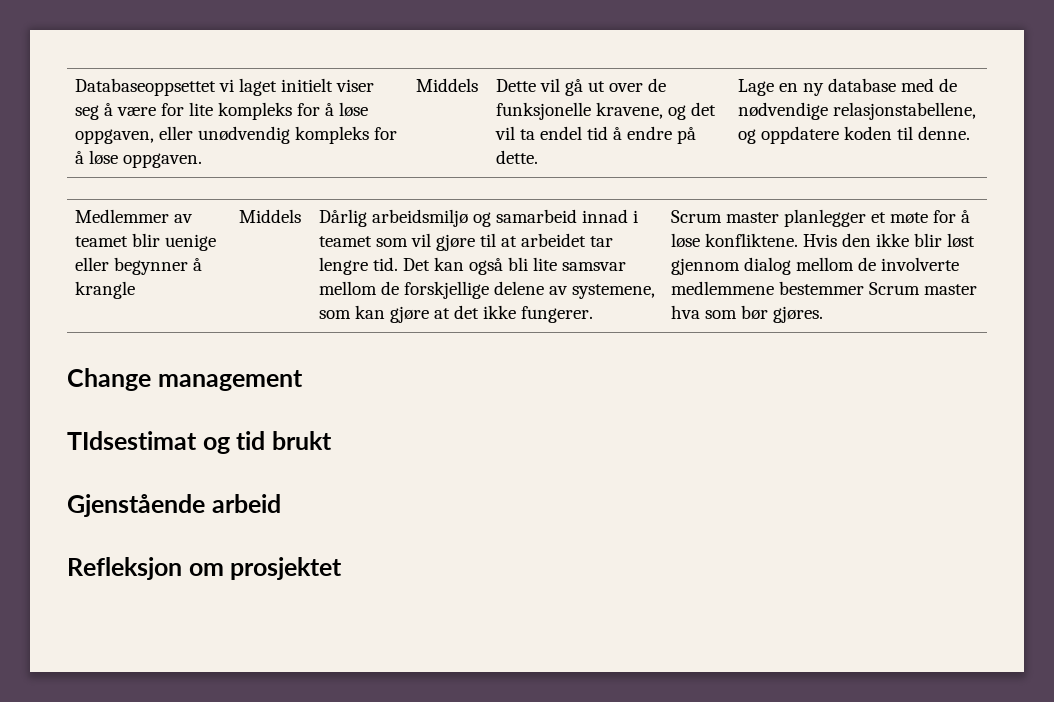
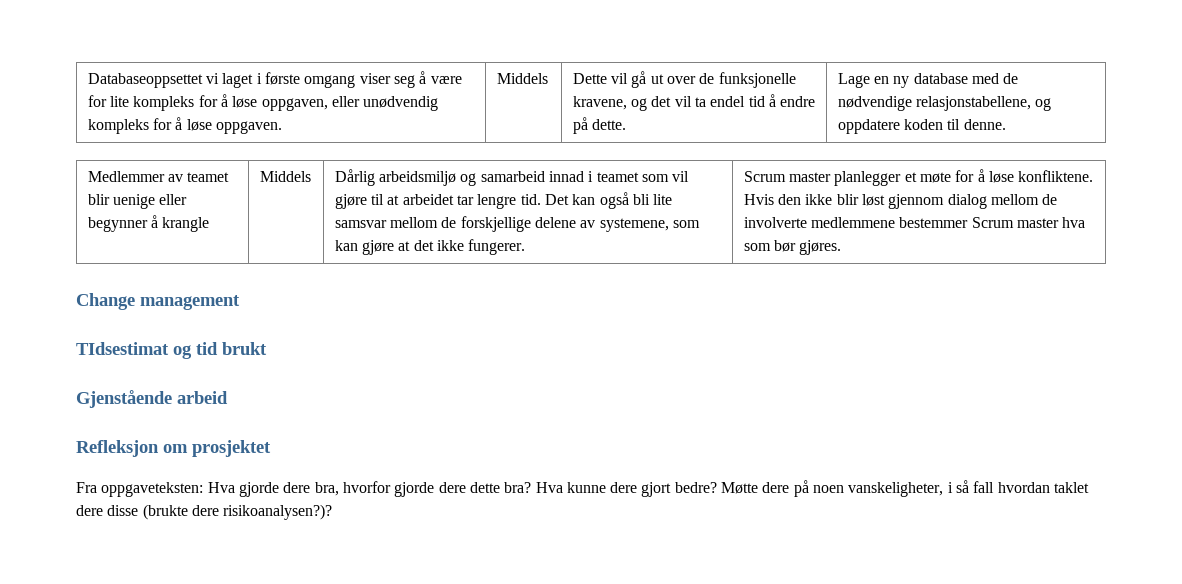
- Databaseoppsettet vi laget initielt viser seg å være for lite kompleks for å løse oppgaven, eller unødvendig kompleks for å løse oppgaven.
+ Databaseoppsettet vi laget i første omgang viser seg å være for lite kompleks for å løse oppgaven, eller unødvendig kompleks for å løse oppgaven.
+ Fra oppgaveteksten: Hva gjorde dere bra, hvorfor gjorde dere dette bra? Hva kunne dere gjort bedre? Møtte dere på noen vanskeligheter, i så fall hvordan taklet dere disse (brukte dere risikoanalysen?)?

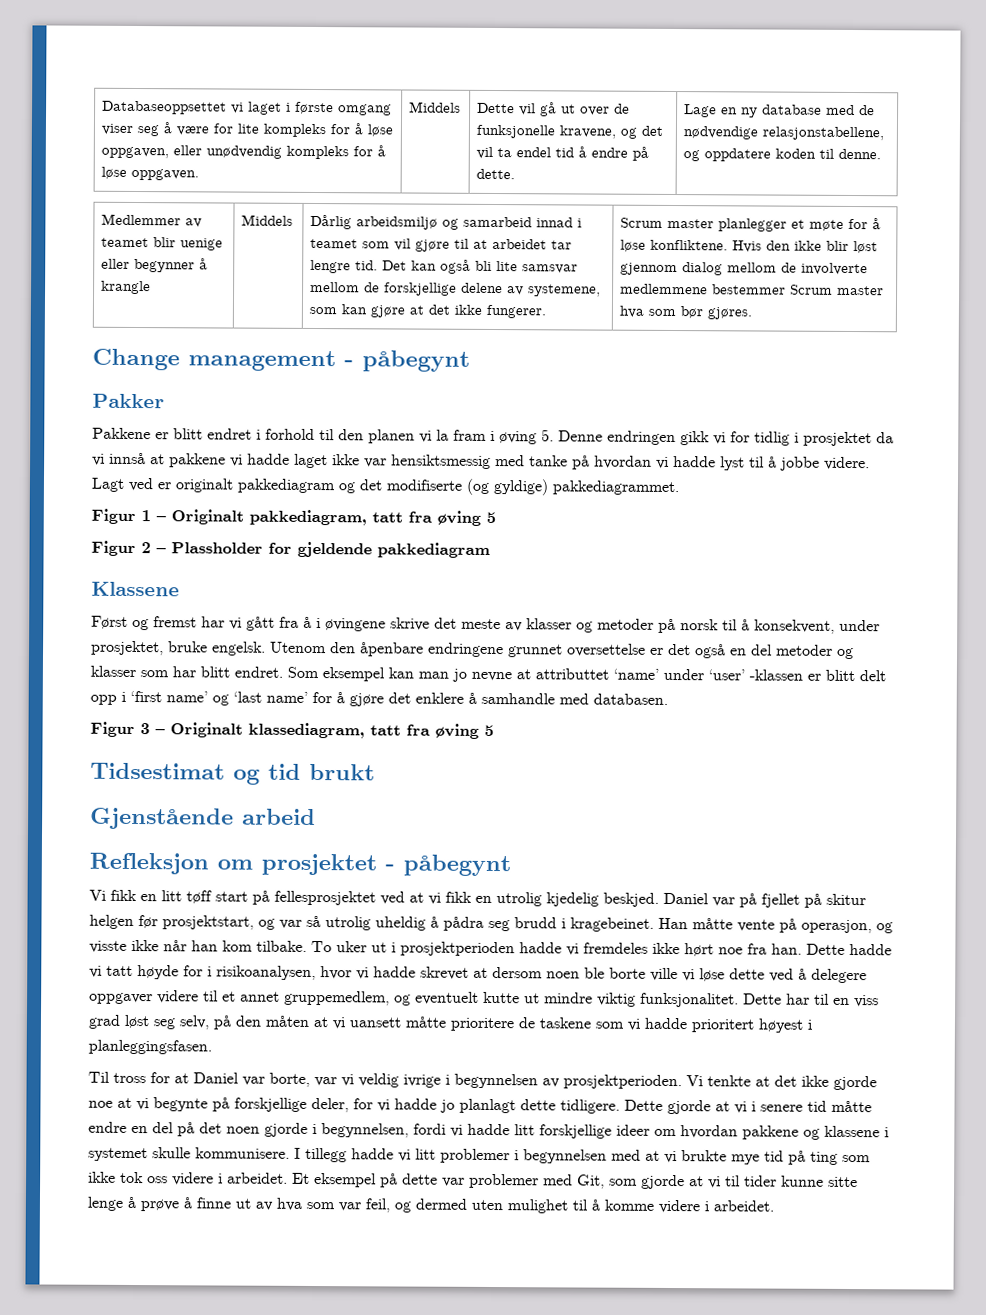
- Change management
- TIdsestimat og tid brukt
+ Change management - påbegynt
+ Pakker
+ Pakkene er blitt endret i forhold til den planen vi la fram i øving 5. Denne endringen gikk vi for tidlig i prosjektet da vi innså at pakkene vi hadde laget ikke var hensiktsmessig med tanke på hvordan vi hadde lyst til å jobbe videre. Lagt ved er originalt pakkediagram og det modifiserte (og gyldige) pakkediagrammet.
+ Figur 1 – Originalt pakkediagram, tatt fra øving 5
+ Figur 2 – Plassholder for gjeldende pakkediagram
+ Klassene
+ Først og fremst har vi gått fra å i øvingene skrive det meste av klasser og metoder på norsk til å konsekvent, under prosjektet, bruke engelsk. Utenom den åpenbare endringene grunnet oversettelse er det også en del metoder og klasser som har blitt endret. Som eksempel kan man jo nevne at attributtet ‘name’ under ‘user’ -klassen er blitt delt opp i ‘first name’ og ‘last name’ for å gjøre det enklere å samhandle med databasen.
+ Figur 3 – Originalt klassediagram, tatt fra øving 5
+ Tidsestimat og tid brukt
- Refleksjon om prosjektet
- Fra oppgaveteksten: Hva gjorde dere bra, hvorfor gjorde dere dette bra? Hva kunne dere gjort bedre? Møtte dere på noen vanskeligheter, i så fall hvordan taklet dere disse (brukte dere risikoanalysen?)?
+ Refleksjon om prosjektet - påbegynt
+ Vi fikk en litt tøff start på fellesprosjektet ved at vi fikk en utrolig kjedelig beskjed. Daniel var på fjellet på skitur helgen før prosjektstart, og var så utrolig uheldig å pådra seg brudd i kragebeinet. Han måtte vente på operasjon, og visste ikke når han kom tilbake. To uker ut i prosjektperioden hadde vi fremdeles ikke hørt noe fra han. Dette hadde vi tatt høyde for i risikoanalysen, hvor vi hadde skrevet at dersom noen ble borte ville vi løse dette ved å delegere oppgaver videre til et annet gruppemedlem, og eventuelt kutte ut mindre viktig funksjonalitet. Dette har til en viss grad løst seg selv, på den måten at vi uansett måtte prioritere de taskene som vi hadde prioritert høyest i planleggingsfasen.
+ Til tross for at Daniel var borte, var vi veldig ivrige i begynnelsen av prosjektperioden. Vi tenkte at det ikke gjorde noe at vi begynte på forskjellige deler, for vi hadde jo planlagt dette tidligere. Dette gjorde at vi i senere tid måtte endre en del på det noen gjorde i begynnelsen, fordi vi hadde litt forskjellige ideer om hvordan pakkene og klassene i systemet skulle kommunisere. I tillegg hadde vi litt problemer i begynnelsen med at vi brukte mye tid på ting som ikke tok oss videre i arbeidet. Et eksempel på dette var problemer med Git, som gjorde at vi til tider kunne sitte lenge å prøve å finne ut av hva som var feil, og dermed uten mulighet til å komme videre i arbeidet.

